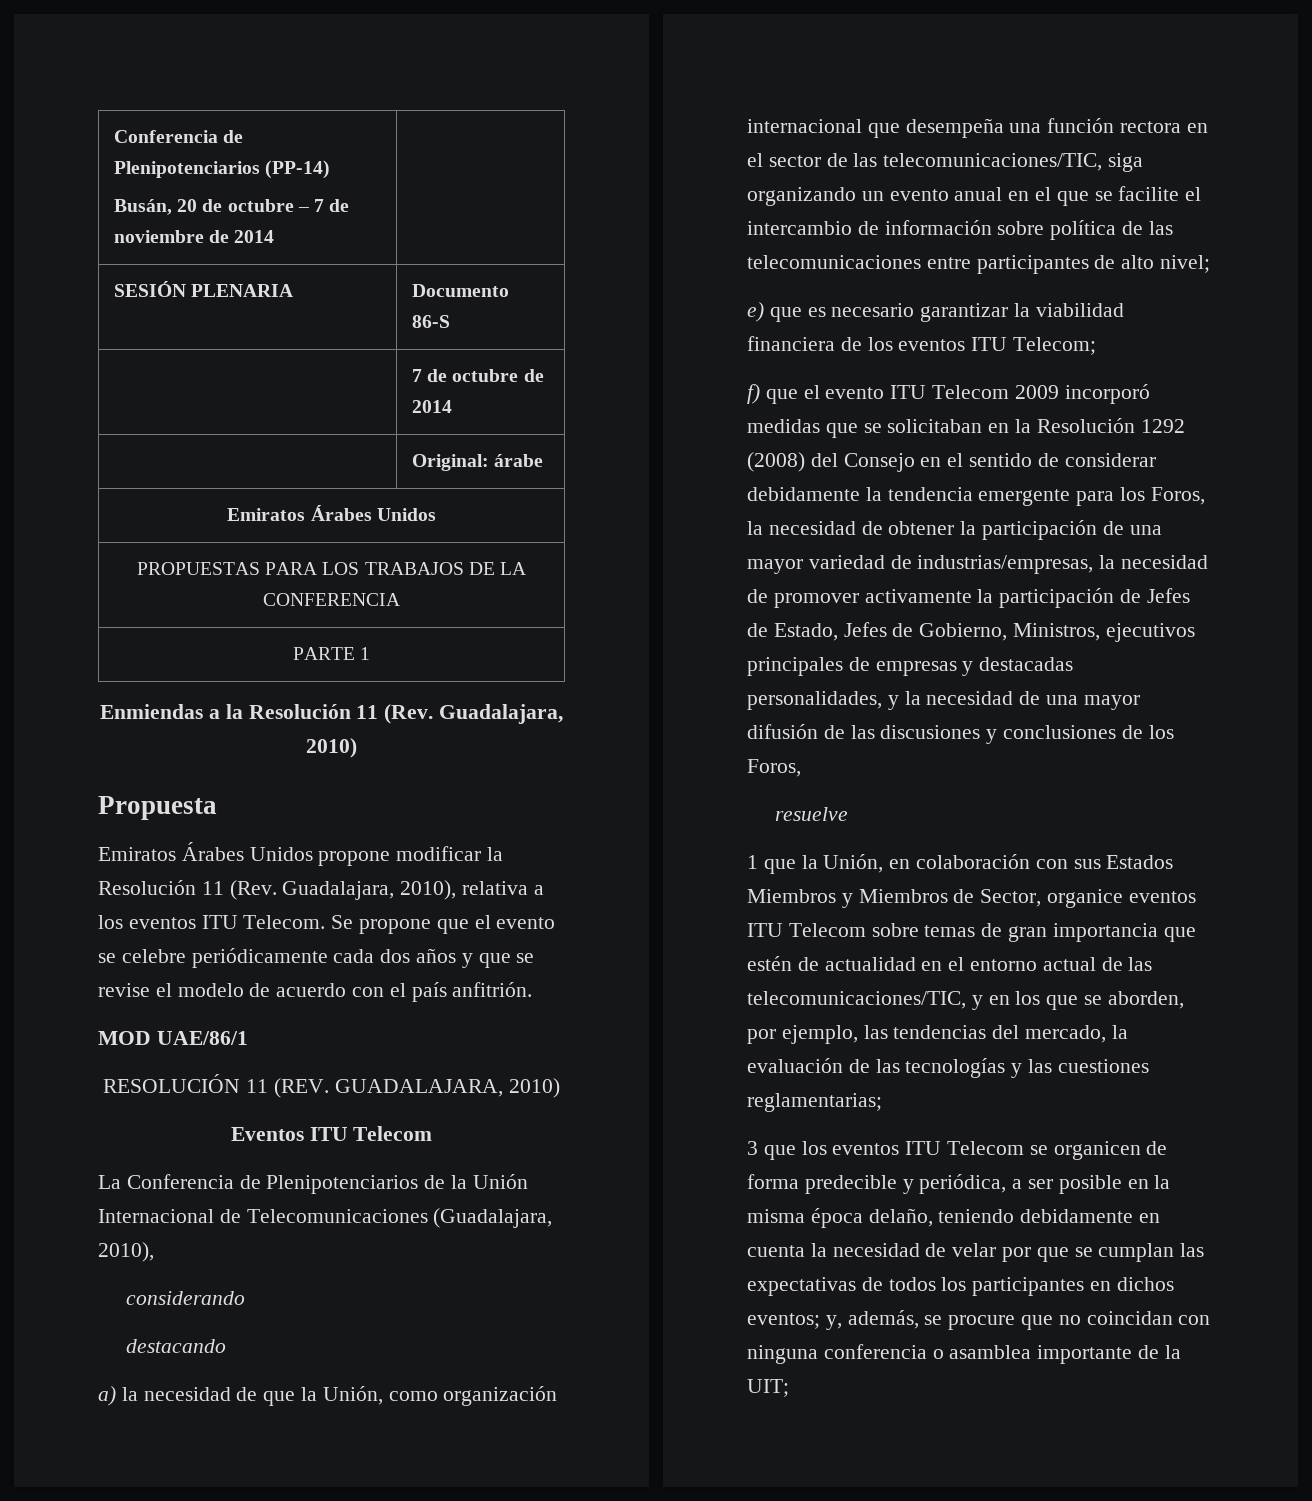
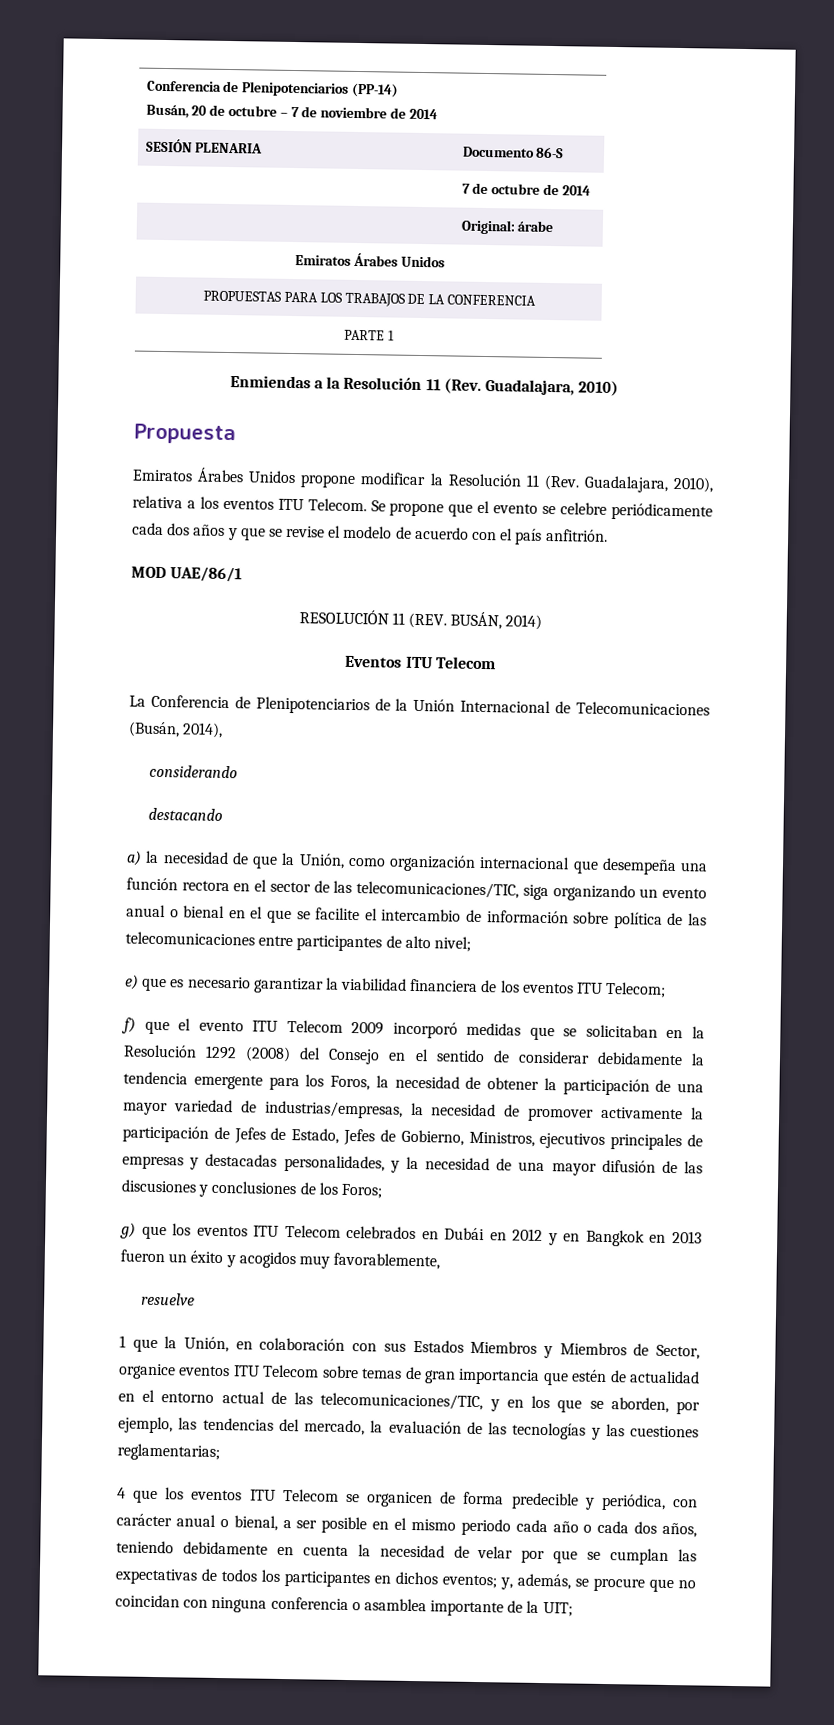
- RESOLUCIÓN 11 (REV. GUADALAJARA, 2010)
+ RESOLUCIÓN 11 (REV. BUSÁN, 2014)
- La Conferencia de Plenipotenciarios de la Unión Internacional de Telecomunicaciones (Guadalajara, 2010),
+ La Conferencia de Plenipotenciarios de la Unión Internacional de Telecomunicaciones (Busán, 2014),
- a) la necesidad de que la Unión, como organización internacional que desempeña una función rectora en el sector de las telecomunicaciones/TIC, siga organizando un evento anual en el que se facilite el intercambio de información sobre política de las telecomunicaciones entre participantes de alto nivel;
+ a) la necesidad de que la Unión, como organización internacional que desempeña una función rectora en el sector de las telecomunicaciones/TIC, siga organizando un evento anual o bienal en el que se facilite el intercambio de información sobre política de las telecomunicaciones entre participantes de alto nivel;
- f) que el evento ITU Telecom 2009 incorporó medidas que se solicitaban en la Resolución 1292 (2008) del Consejo en el sentido de considerar debidamente la tendencia emergente para los Foros, la necesidad de obtener la participación de una mayor variedad de industrias/empresas, la necesidad de promover activamente la participación de Jefes de Estado, Jefes de Gobierno, Ministros, ejecutivos principales de empresas y destacadas personalidades, y la necesidad de una mayor difusión de las discusiones y conclusiones de los Foros,
+ f) que el evento ITU Telecom 2009 incorporó medidas que se solicitaban en la Resolución 1292 (2008) del Consejo en el sentido de considerar debidamente la tendencia emergente para los Foros, la necesidad de obtener la participación de una mayor variedad de industrias/empresas, la necesidad de promover activamente la participación de Jefes de Estado, Jefes de Gobierno, Ministros, ejecutivos principales de empresas y destacadas personalidades, y la necesidad de una mayor difusión de las discusiones y conclusiones de los Foros;
+ g) que los eventos ITU Telecom celebrados en Dubái en 2012 y en Bangkok en 2013 fueron un éxito y acogidos muy favorablemente,
- 3 que los eventos ITU Telecom se organicen de forma predecible y periódica, a ser posible en la misma época delaño, teniendo debidamente en cuenta la necesidad de velar por que se cumplan las expectativas de todos los participantes en dichos eventos; y, además, se procure que no coincidan con ninguna conferencia o asamblea importante de la UIT;
+ 4 que los eventos ITU Telecom se organicen de forma predecible y periódica, con carácter anual o bienal, a ser posible en el mismo periodo cada año o cada dos años, teniendo debidamente en cuenta la necesidad de velar por que se cumplan las expectativas de todos los participantes en dichos eventos; y, además, se procure que no coincidan con ninguna conferencia o asamblea importante de la UIT;

